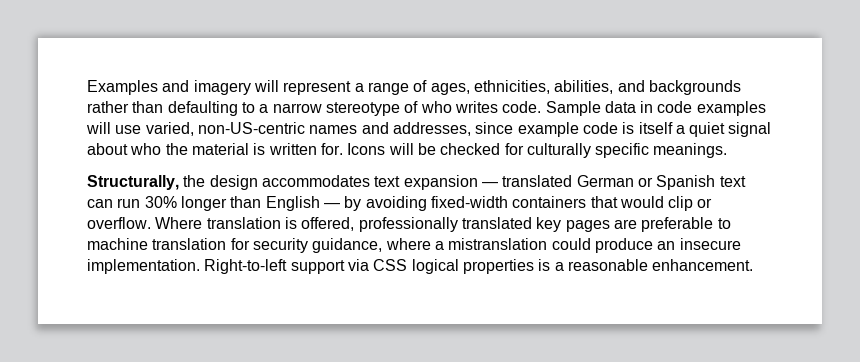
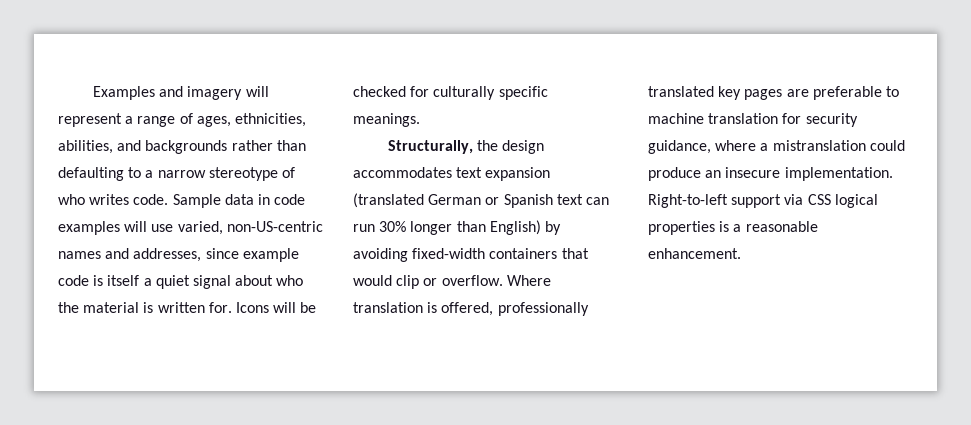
- Structurally, the design accommodates text expansion — translated German or Spanish text can run 30% longer than English — by avoiding fixed-width containers that would clip or overflow.
+ Structurally, the design accommodates text expansion (translated German or Spanish text can run 30% longer than English) by avoiding fixed-width containers that would clip or overflow.

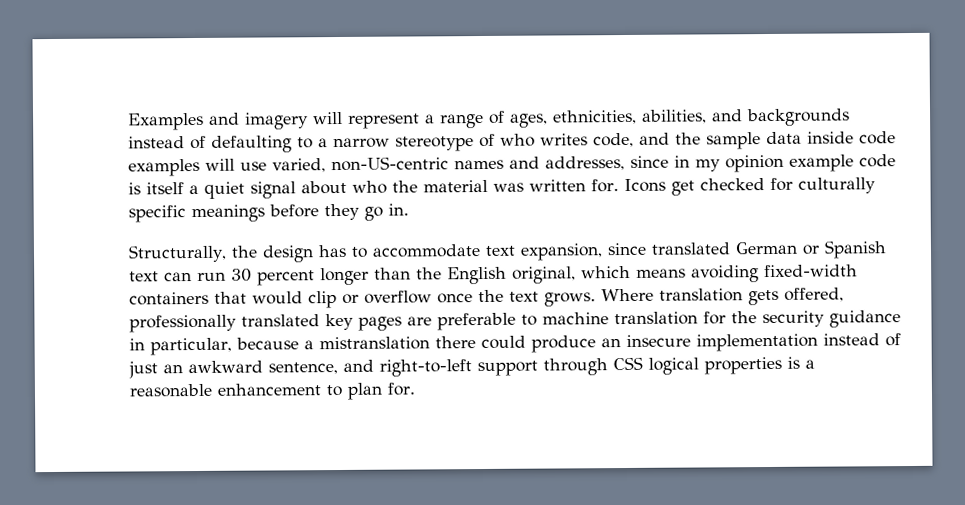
- Examples and imagery will represent a range of ages, ethnicities, abilities, and backgrounds rather than defaulting to a narrow stereotype of who writes code. Sample data in code examples will use varied, non-US-centric names and addresses, since example code is itself a quiet signal about who the material is written for.
+ Examples and imagery will represent a range of ages, ethnicities, abilities, and backgrounds instead of defaulting to a narrow stereotype of who writes code, and the sample data inside code examples will use varied, non-US-centric names and addresses, since in my opinion example code is itself a quiet signal about who the material was written for.
- Icons will be checked for culturally specific meanings.
- Structurally, the design accommodates text expansion (translated German or Spanish text can run 30% longer than English) by avoiding fixed-width containers that would clip or overflow.
+ Icons get checked for culturally specific meanings before they go in.
+ Structurally, the design has to accommodate text expansion, since translated German or Spanish text can run 30 percent longer than the English original, which means avoiding fixed-width containers that would clip or overflow once the text grows.
- Where translation is offered, professionally translated key pages are preferable to machine translation for security guidance, where a mistranslation could produce an insecure implementation. Right-to-left support via CSS logical properties is a reasonable enhancement.
+ Where translation gets offered, professionally translated key pages are preferable to machine translation for the security guidance in particular, because a mistranslation there could produce an insecure implementation instead of just an awkward sentence, and right-to-left support through CSS logical properties is a reasonable enhancement to plan for.

